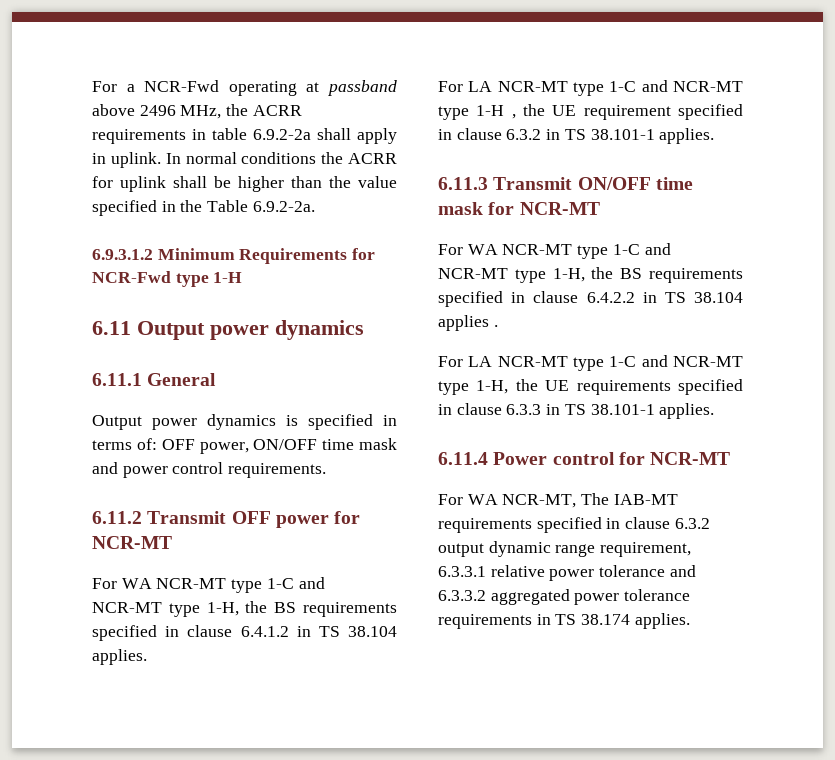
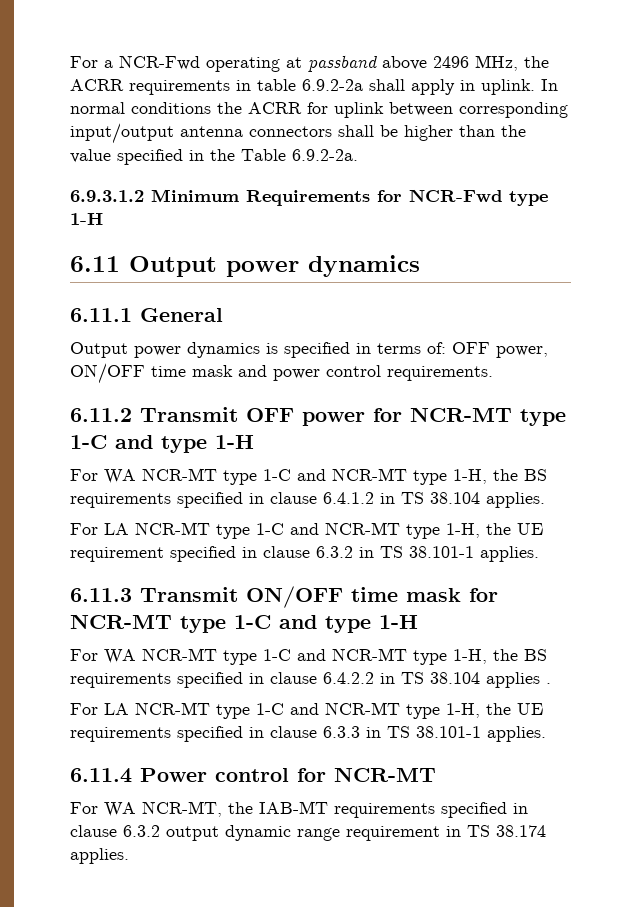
- In normal conditions the ACRR for uplink shall be higher than the value specified in the Table 6.9.2-2a.
+ In normal conditions the ACRR for uplink between corresponding input/output antenna connectors shall be higher than the value specified in the Table 6.9.2-2a.
- 6.11.2 Transmit OFF power for NCR-MT
+ 6.11.2 Transmit OFF power for NCR-MT type 1-C and type 1-H
- For LA NCR-MT type 1-C and NCR-MT type 1-H , the UE requirement specified in clause 6.3.2 in TS 38.101-1 applies.
+ For LA NCR-MT type 1-C and NCR-MT type 1-H, the UE requirement specified in clause 6.3.2 in TS 38.101-1 applies.
- 6.11.3 Transmit ON/OFF time mask for NCR-MT
+ 6.11.3 Transmit ON/OFF time mask for NCR-MT type 1-C and type 1-H
- For WA NCR-MT, The IAB-MT requirements specified in clause 6.3.2 output dynamic range requirement, 6.3.3.1 relative power tolerance and 6.3.3.2 aggregated power tolerance requirements in TS 38.174 applies.
+ For WA NCR-MT, the IAB-MT requirements specified in clause 6.3.2 output dynamic range requirement in TS 38.174 applies.

